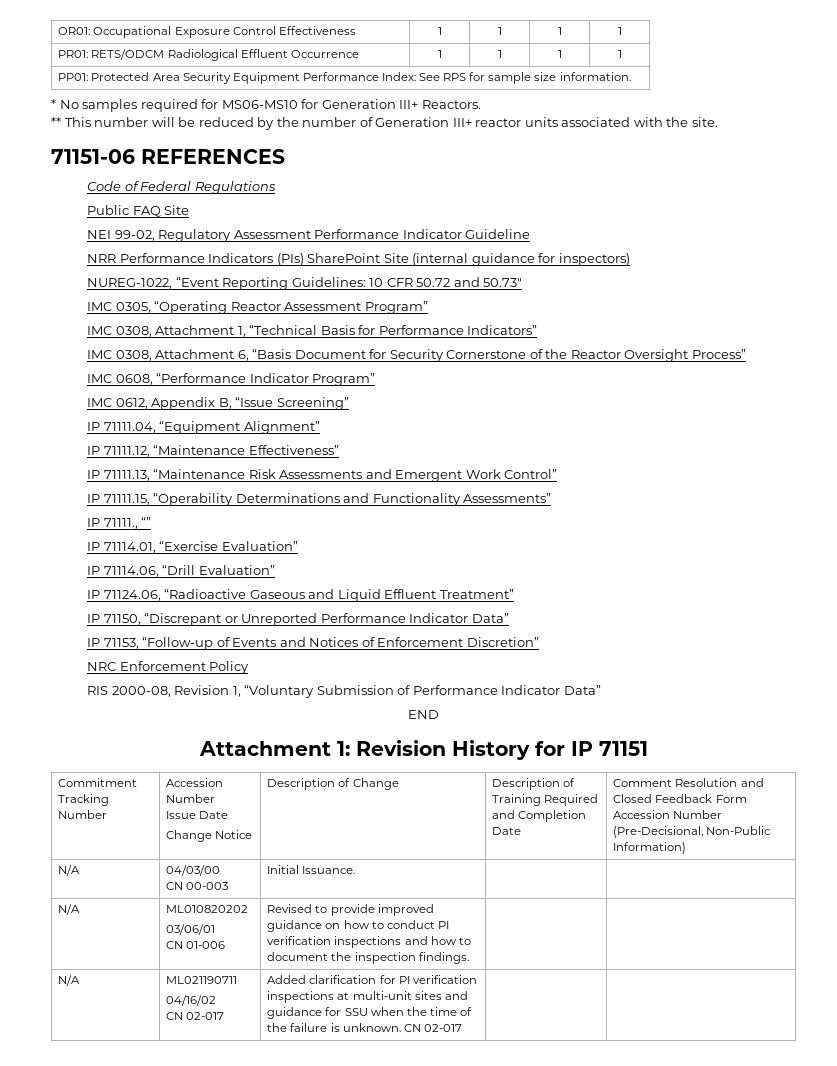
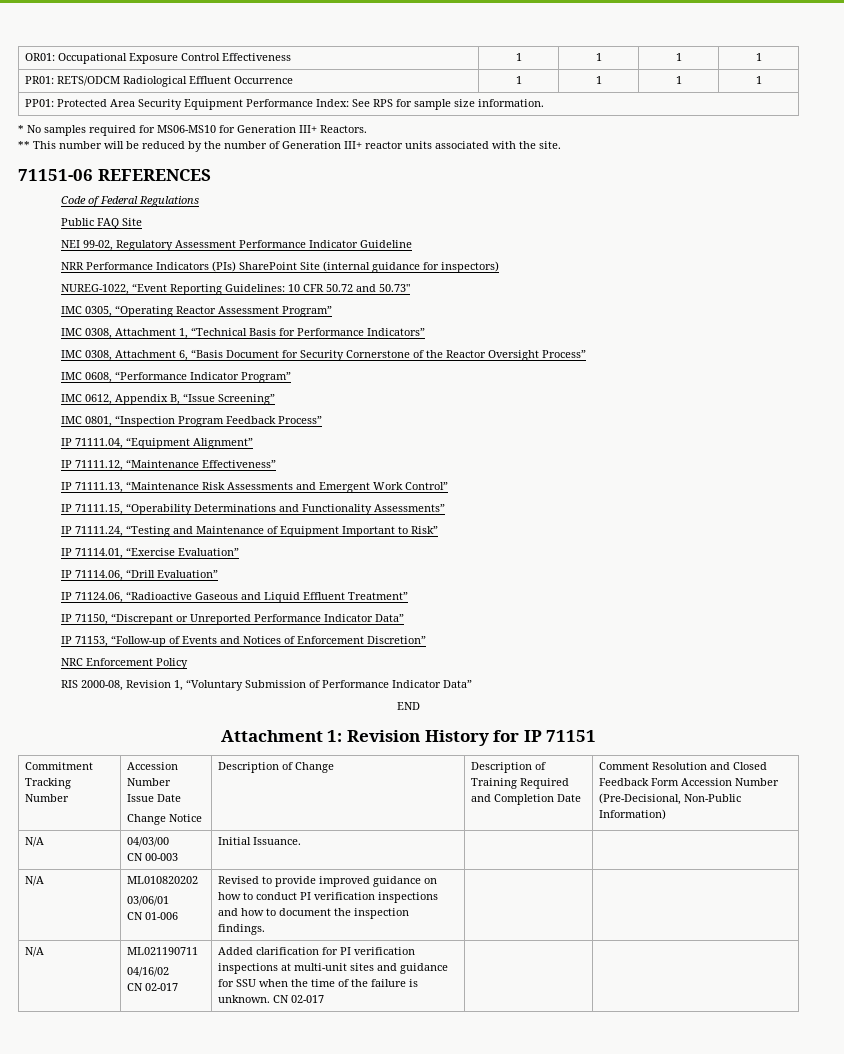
+ IMC 0801, “Inspection Program Feedback Process”
- IP 71111., “”
+ IP 71111.24, “Testing and Maintenance of Equipment Important to Risk”

